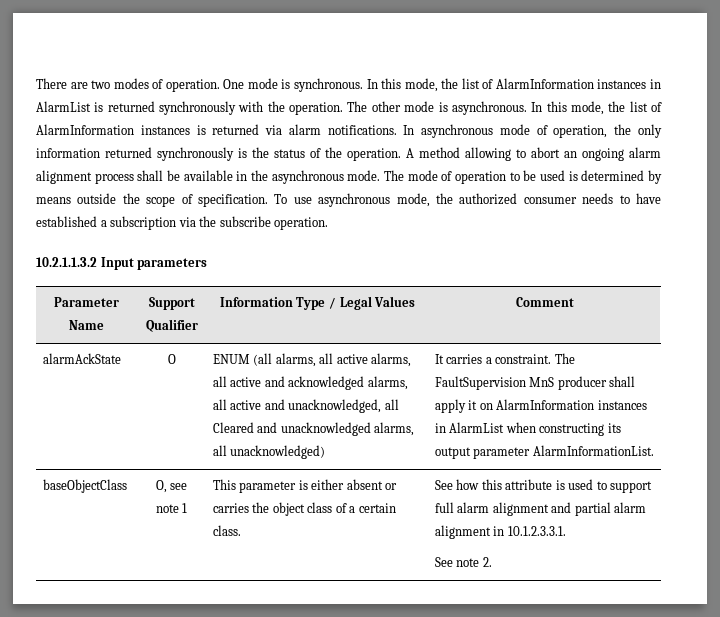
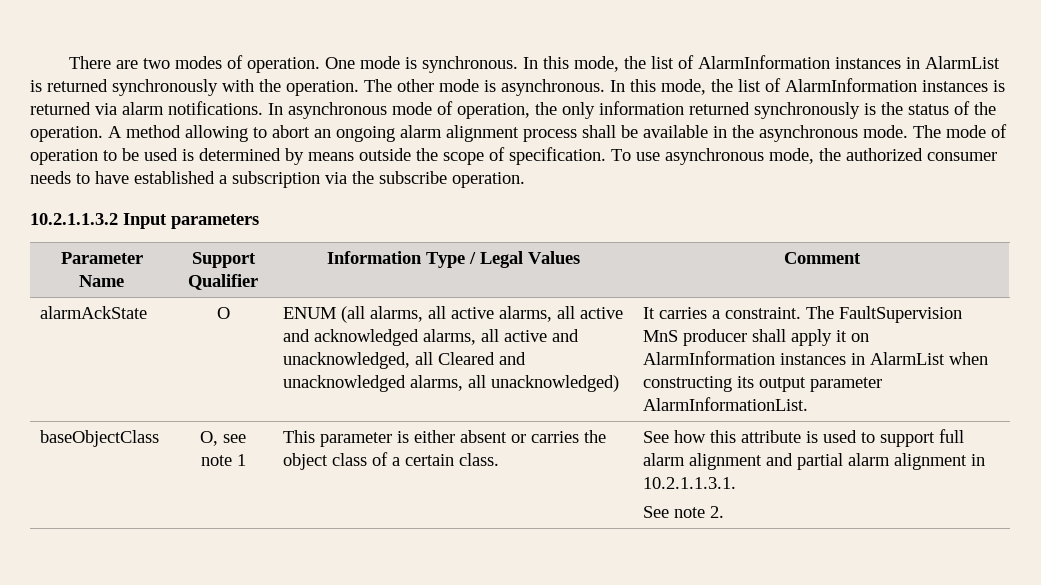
- baseObjectClass | O, see note 1 | This parameter is either absent or carries the object class of a certain class. | See how this attribute is used to support full alarm alignment and partial alarm alignment in 10.1.2.3.3.1.
+ baseObjectClass | O, see note 1 | This parameter is either absent or carries the object class of a certain class. | See how this attribute is used to support full alarm alignment and partial alarm alignment in 10.2.1.1.3.1.

